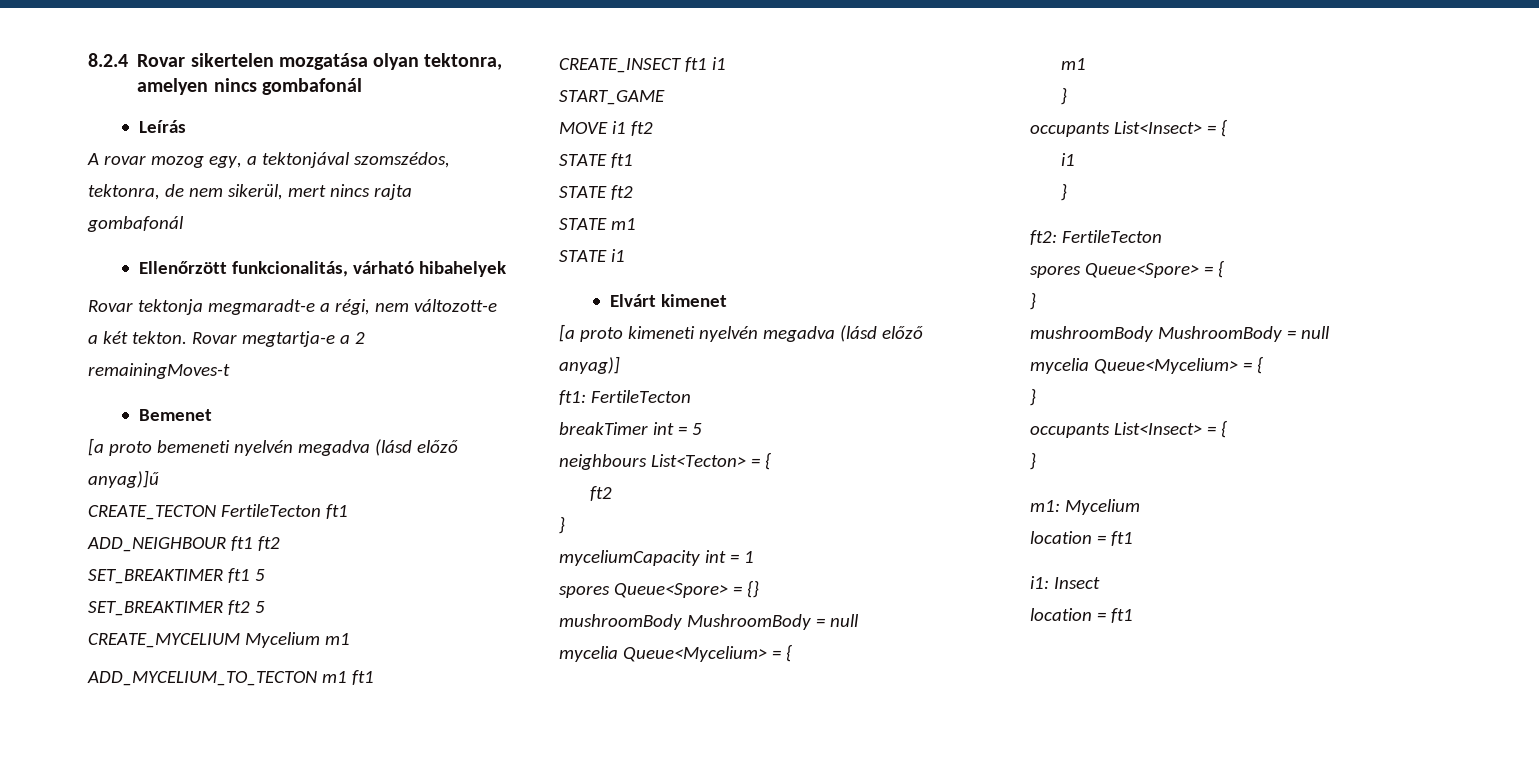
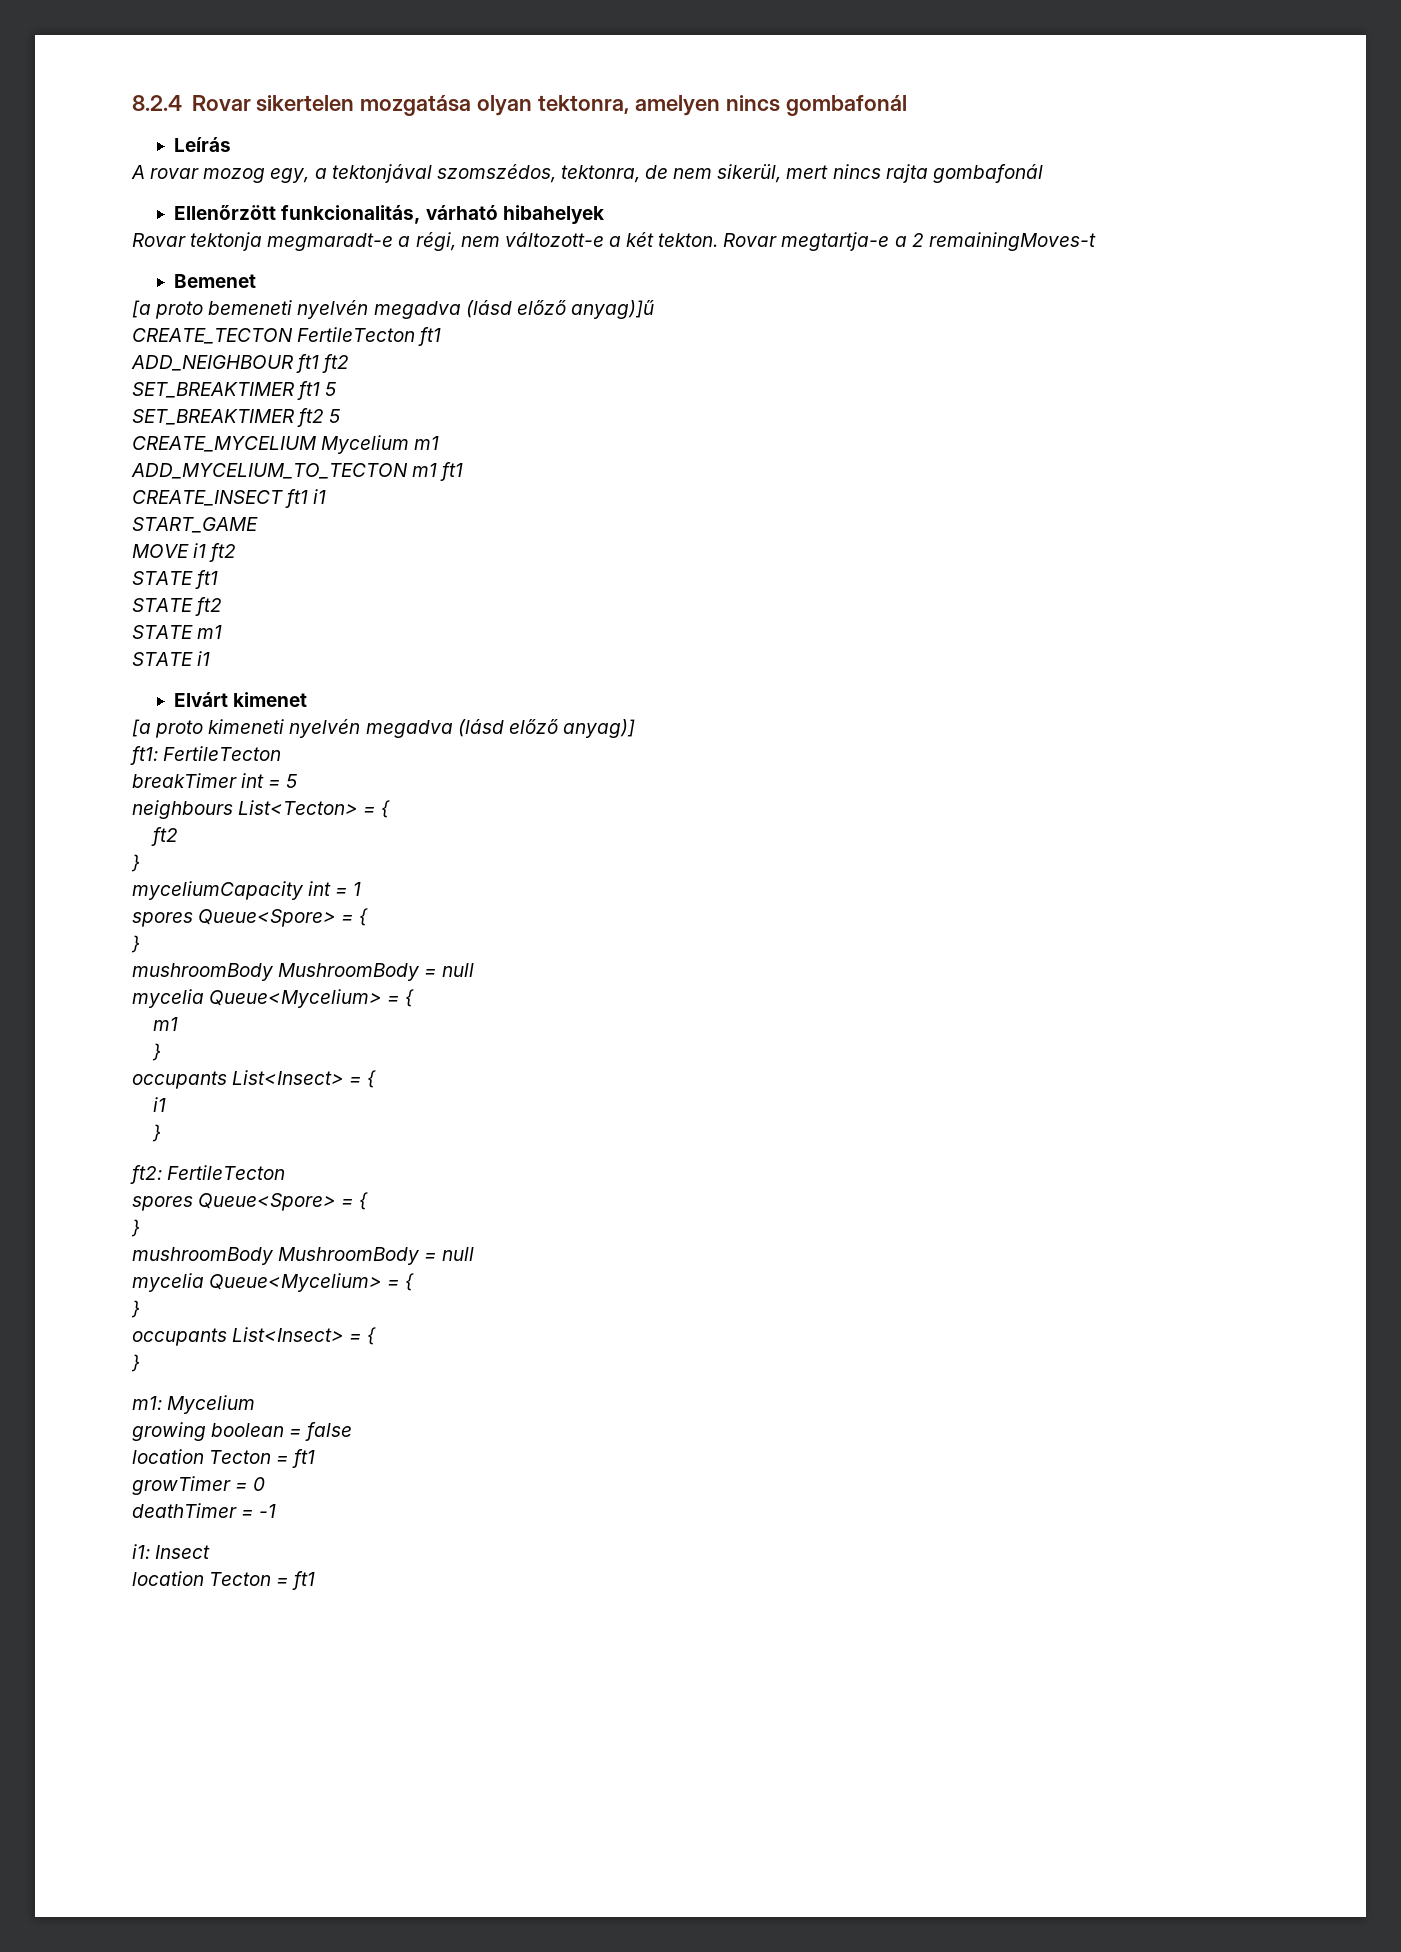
  myceliumCapacity int = 1
- spores Queue<Spore> = {}
+ spores Queue<Spore> = {
+ }
  m1: Mycelium
- location = ft1
+ growing boolean = false
+ location Tecton = ft1
+ growTimer = 0
+ deathTimer = -1
  i1: Insect
- location = ft1
+ location Tecton = ft1

